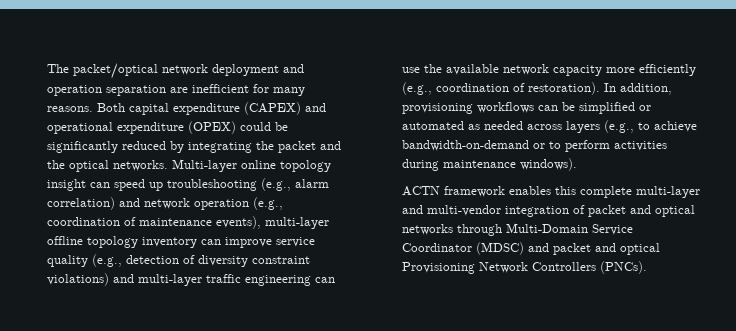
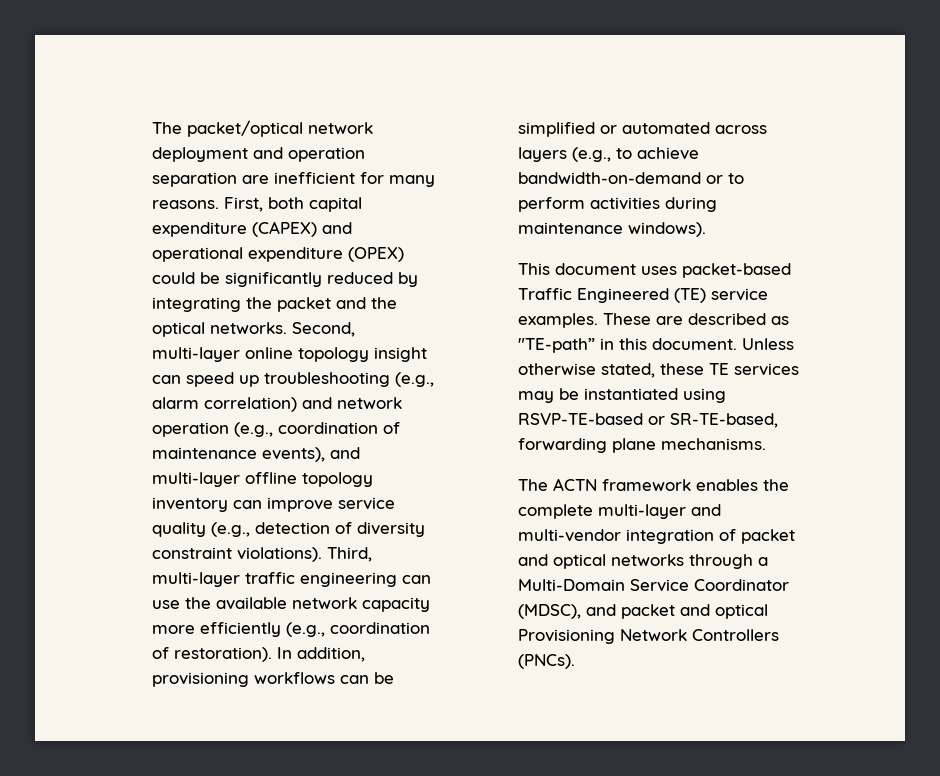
- Both capital expenditure (CAPEX) and operational expenditure (OPEX) could be significantly reduced by integrating the packet and the optical networks.
+ First, both capital expenditure (CAPEX) and operational expenditure (OPEX) could be significantly reduced by integrating the packet and the optical networks.
- Multi-layer online topology insight can speed up troubleshooting (e.g., alarm correlation) and network operation (e.g., coordination of maintenance events), multi-layer offline topology inventory can improve service quality (e.g., detection of diversity constraint violations) and multi-layer traffic engineering can use the available network capacity more efficiently (e.g., coordination of restoration).
+ Second, multi-layer online topology insight can speed up troubleshooting (e.g., alarm correlation) and network operation (e.g., coordination of maintenance events), and multi-layer offline topology inventory can improve service quality (e.g., detection of diversity constraint violations). Third, multi-layer traffic engineering can use the available network capacity more efficiently (e.g., coordination of restoration).
- In addition, provisioning workflows can be simplified or automated as needed across layers (e.g., to achieve bandwidth-on-demand or to perform activities during maintenance windows).
+ In addition, provisioning workflows can be simplified or automated across layers (e.g., to achieve bandwidth-on-demand or to perform activities during maintenance windows).
- ACTN framework enables this complete multi-layer and multi-vendor integration of packet and optical networks through Multi-Domain Service Coordinator (MDSC) and packet and optical Provisioning Network Controllers (PNCs).
+ This document uses packet-based Traffic Engineered (TE) service examples. These are described as "TE-path” in this document. Unless otherwise stated, these TE services may be instantiated using RSVP-TE-based or SR-TE-based, forwarding plane mechanisms.
+ The ACTN framework enables the complete multi-layer and multi-vendor integration of packet and optical networks through a Multi-Domain Service Coordinator (MDSC), and packet and optical Provisioning Network Controllers (PNCs).

